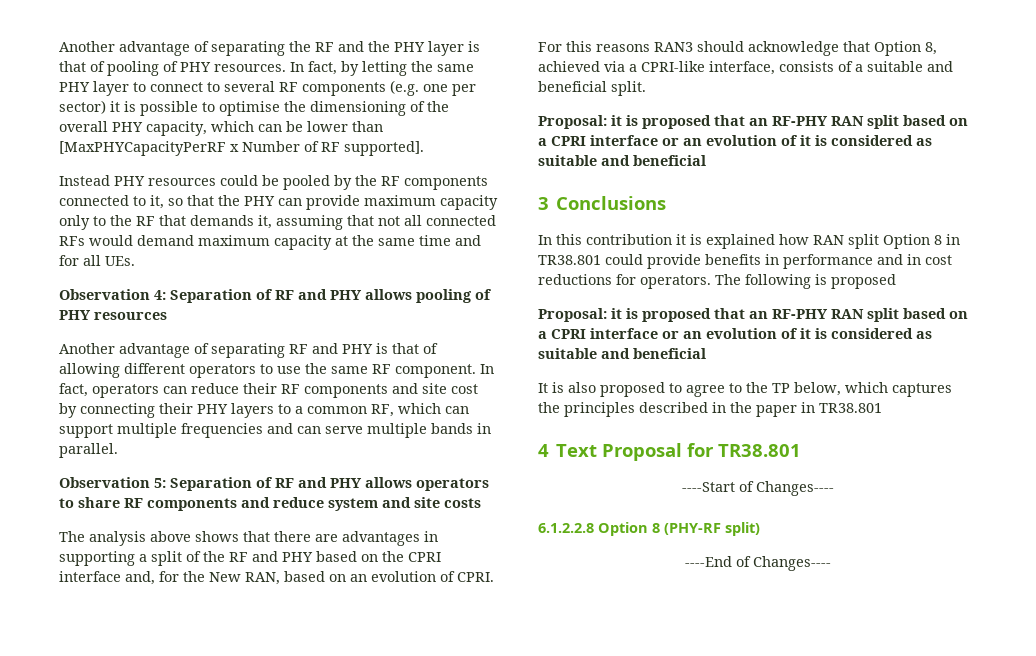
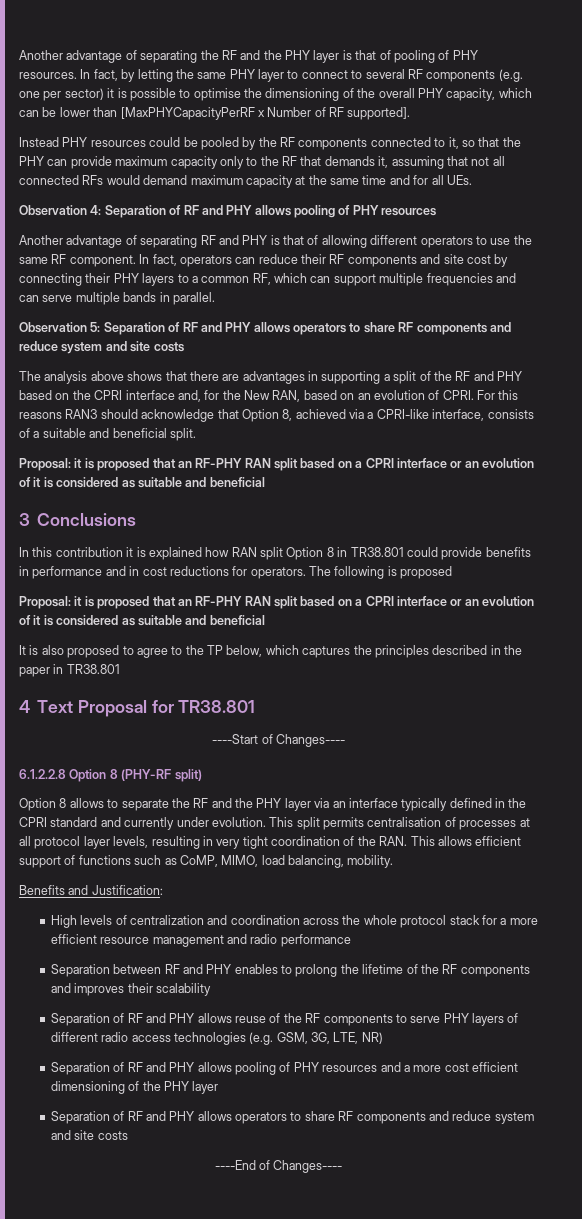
+ Option 8 allows to separate the RF and the PHY layer via an interface typically defined in the CPRI standard and currently under evolution. This split permits centralisation of processes at all protocol layer levels, resulting in very tight coordination of the RAN. This allows efficient support of functions such as CoMP, MIMO, load balancing, mobility.
+ Benefits and Justification:
+ High levels of centralization and coordination across the whole protocol stack for a more efficient resource management and radio performance
+ Separation between RF and PHY enables to prolong the lifetime of the RF components and improves their scalability
+ Separation of RF and PHY allows reuse of the RF components to serve PHY layers of different radio access technologies (e.g. GSM, 3G, LTE, NR)
+ Separation of RF and PHY allows pooling of PHY resources and a more cost efficient dimensioning of the PHY layer
+ Separation of RF and PHY allows operators to share RF components and reduce system and site costs

